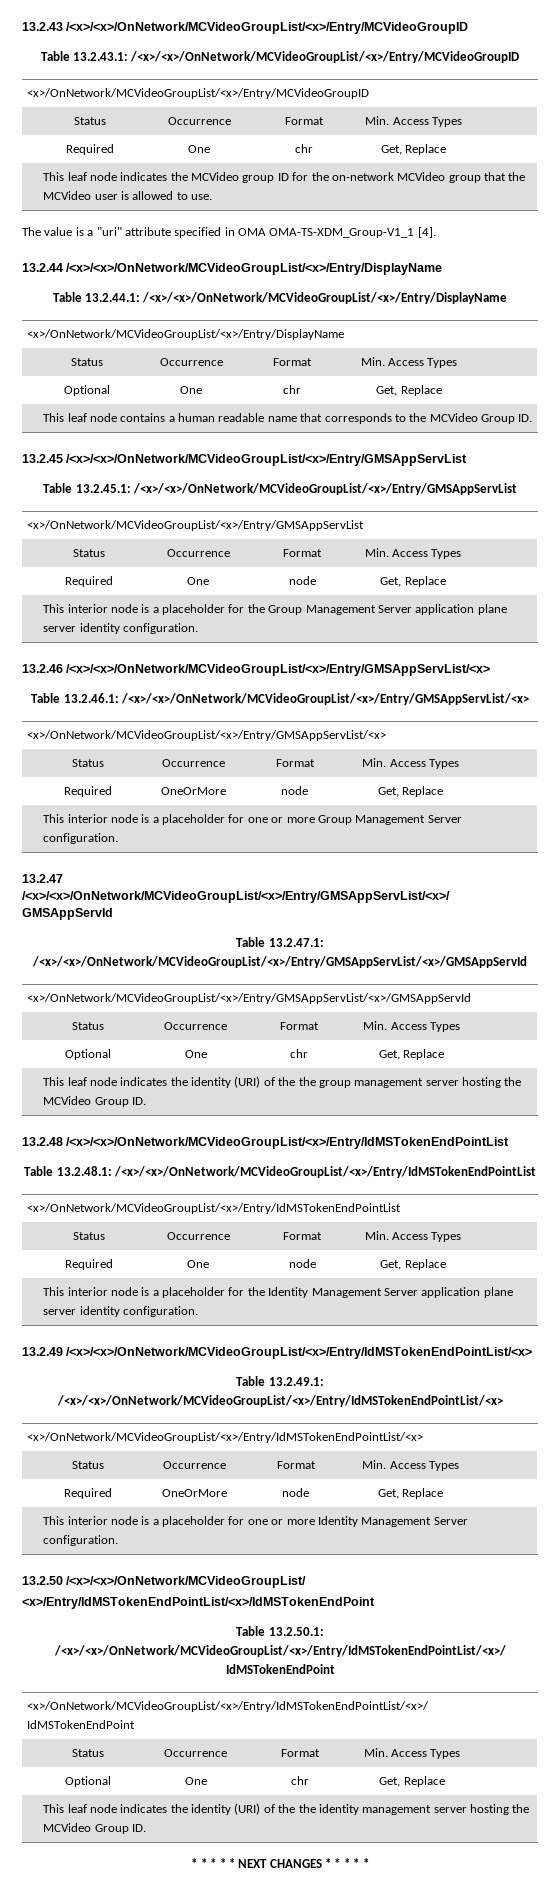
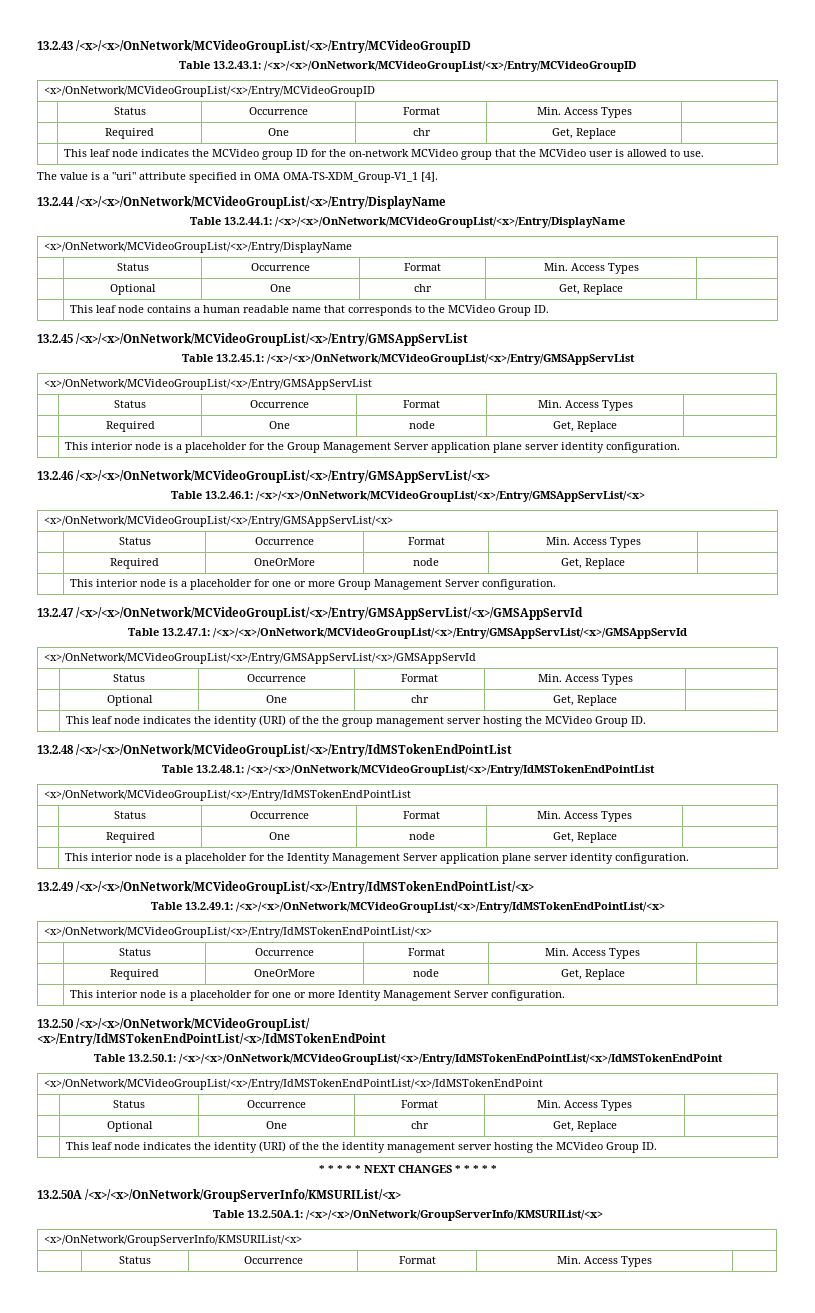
+ 13.2.50A /<x>/<x>/OnNetwork/GroupServerInfo/KMSURIList/<x>
+ Table 13.2.50A.1: /<x>/<x>/OnNetwork/GroupServerInfo/KMSURIList/<x>
+ <x>/OnNetwork/GroupServerInfo/KMSURIList/<x>
+ | Status | Occurrence | Format | Min. Access Types |

